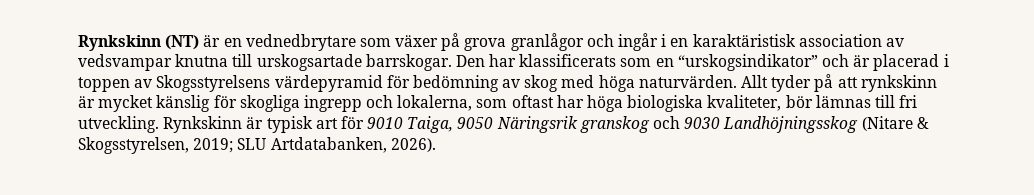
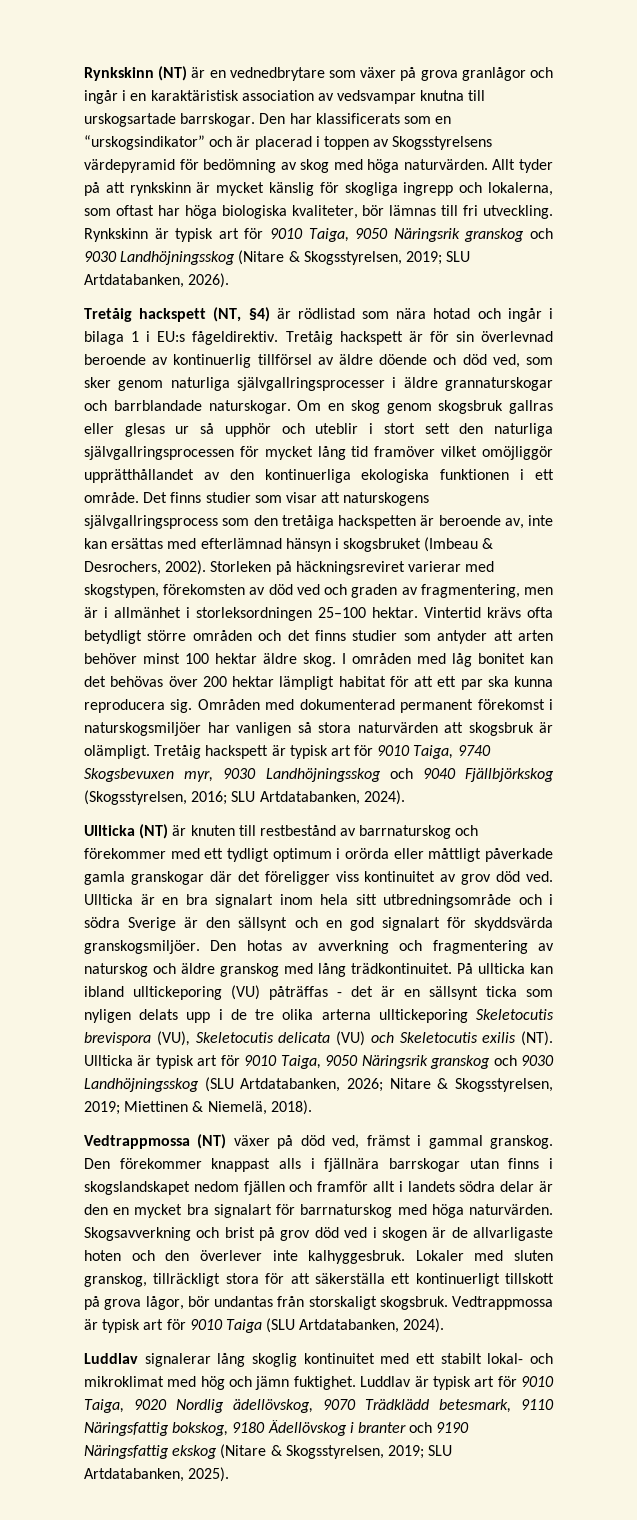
+ Tretåig hackspett (NT, §4) är rödlistad som nära hotad och ingår i bilaga 1 i EU:s fågeldirektiv. Tretåig hackspett är för sin överlevnad beroende av kontinuerlig tillförsel av äldre döende och död ved, som sker genom naturliga självgallringsprocesser i äldre grannaturskogar och barrblandade naturskogar. Om en skog genom skogsbruk gallras eller glesas ur så upphör och uteblir i stort sett den naturliga självgallringsprocessen för mycket lång tid framöver vilket omöjliggör upprätthållandet av den kontinuerliga ekologiska funktionen i ett område. Det finns studier som visar att naturskogens självgallringsprocess som den tretåiga hackspetten är beroende av, inte kan ersättas med efterlämnad hänsyn i skogsbruket (Imbeau & Desrochers, 2002). Storleken på häckningsreviret varierar med skogstypen, förekomsten av död ved och graden av fragmentering, men är i allmänhet i storleksordningen 25–100 hektar. Vintertid krävs ofta betydligt större områden och det finns studier som antyder att arten behöver minst 100 hektar äldre skog. I områden med låg bonitet kan det behövas över 200 hektar lämpligt habitat för att ett par ska kunna reproducera sig. Områden med dokumenterad permanent förekomst i naturskogsmiljöer har vanligen så stora naturvärden att skogsbruk är olämpligt. Tretåig hackspett är typisk art för 9010 Taiga, 9740 Skogsbevuxen myr, 9030 Landhöjningsskog och 9040 Fjällbjörkskog (Skogsstyrelsen, 2016; SLU Artdatabanken, 2024).
+ Ullticka (NT) är knuten till restbestånd av barrnaturskog och förekommer med ett tydligt optimum i orörda eller måttligt påverkade gamla granskogar där det föreligger viss kontinuitet av grov död ved. Ullticka är en bra signalart inom hela sitt utbredningsområde och i södra Sverige är den sällsynt och en god signalart för skyddsvärda granskogsmiljöer. Den hotas av avverkning och fragmentering av naturskog och äldre granskog med lång trädkontinuitet. På ullticka kan ibland ulltickeporing (VU) påträffas - det är en sällsynt ticka som nyligen delats upp i de tre olika arterna ulltickeporing Skeletocutis brevispora (VU), Skeletocutis delicata (VU) och Skeletocutis exilis (NT). Ullticka är typisk art för 9010 Taiga, 9050 Näringsrik granskog och 9030 Landhöjningsskog (SLU Artdatabanken, 2026; Nitare & Skogsstyrelsen, 2019; Miettinen & Niemelä, 2018).
+ Vedtrappmossa (NT) växer på död ved, främst i gammal granskog. Den förekommer knappast alls i fjällnära barrskogar utan finns i skogslandskapet nedom fjällen och framför allt i landets södra delar är den en mycket bra signalart för barrnaturskog med höga naturvärden. Skogsavverkning och brist på grov död ved i skogen är de allvarligaste hoten och den överlever inte kalhyggesbruk. Lokaler med sluten granskog, tillräckligt stora för att säkerställa ett kontinuerligt tillskott på grova lågor, bör undantas från storskaligt skogsbruk. Vedtrappmossa är typisk art för 9010 Taiga (SLU Artdatabanken, 2024).
+ Luddlav signalerar lång skoglig kontinuitet med ett stabilt lokal- och mikroklimat med hög och jämn fuktighet. Luddlav är typisk art för 9010 Taiga, 9020 Nordlig ädellövskog, 9070 Trädklädd betesmark, 9110 Näringsfattig bokskog, 9180 Ädellövskog i branter och 9190 Näringsfattig ekskog (Nitare & Skogsstyrelsen, 2019; SLU Artdatabanken, 2025).

